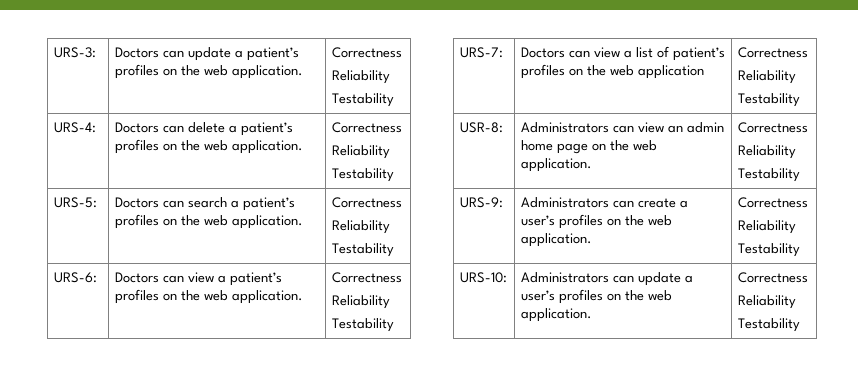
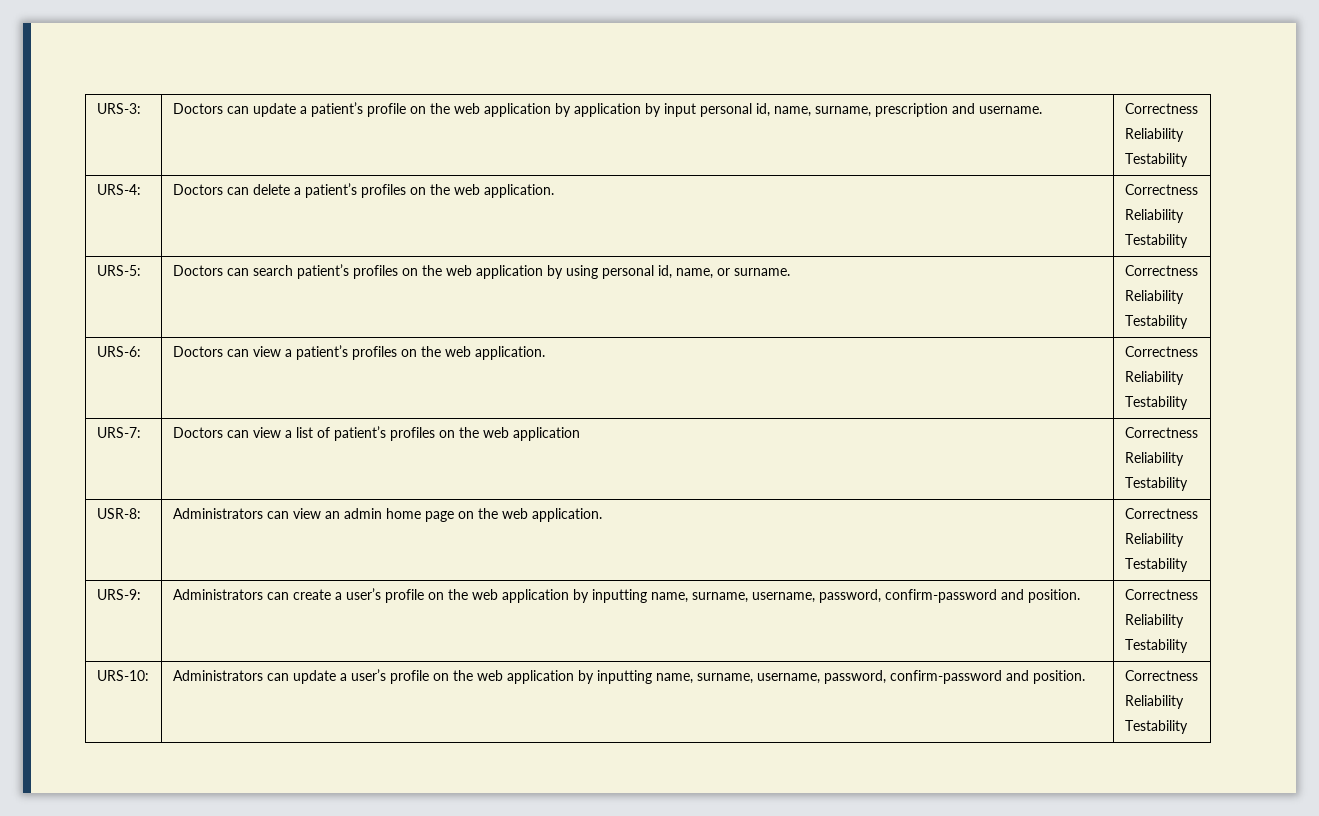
- URS-3: | Doctors can update a patient’s profiles on the web application. | Correctness
+ URS-3: | Doctors can update a patient’s profile on the web application by application by input personal id, name, surname, prescription and username. | Correctness
- URS-5: | Doctors can search a patient’s profiles on the web application. | Correctness
+ URS-5: | Doctors can search patient’s profiles on the web application by using personal id, name, or surname. | Correctness
- URS-9: | Administrators can create a user’s profiles on the web application. | Correctness
+ URS-9: | Administrators can create a user’s profile on the web application by inputting name, surname, username, password, confirm-password and position. | Correctness
- URS-10: | Administrators can update a user’s profiles on the web application. | Correctness
+ URS-10: | Administrators can update a user’s profile on the web application by inputting name, surname, username, password, confirm-password and position. | Correctness

